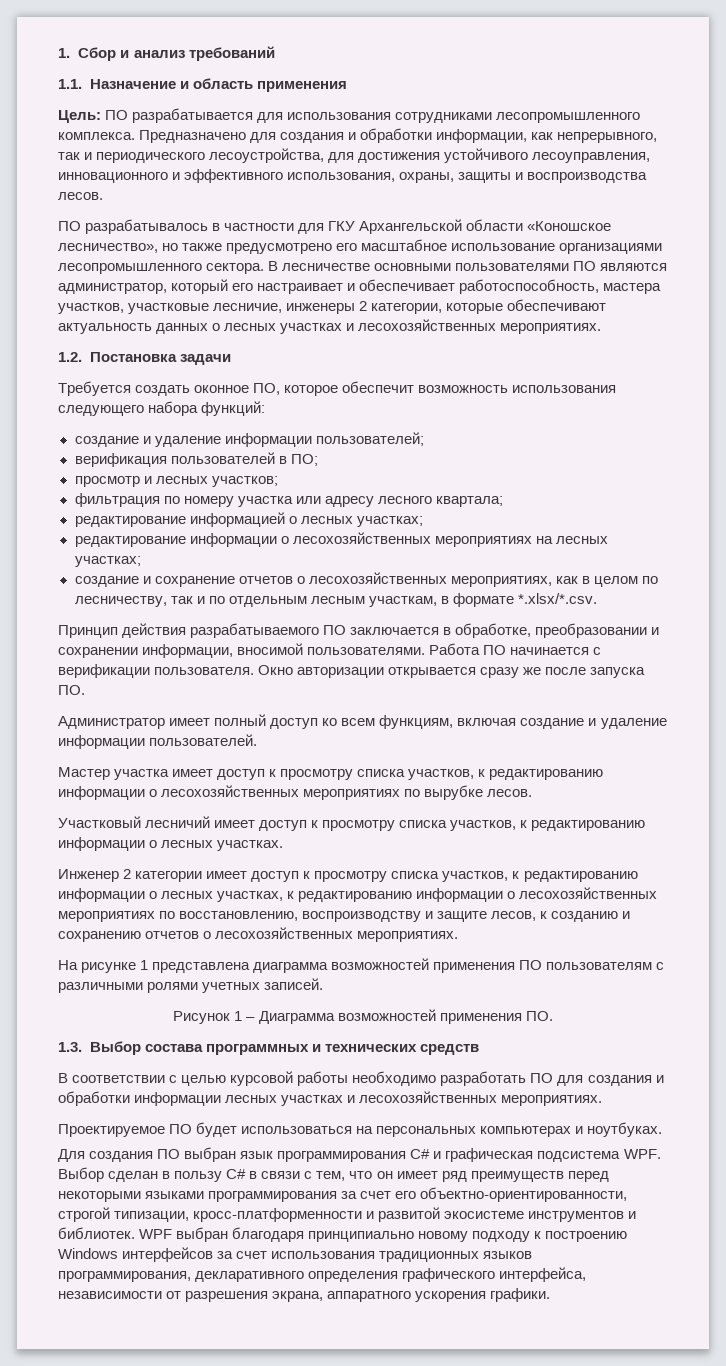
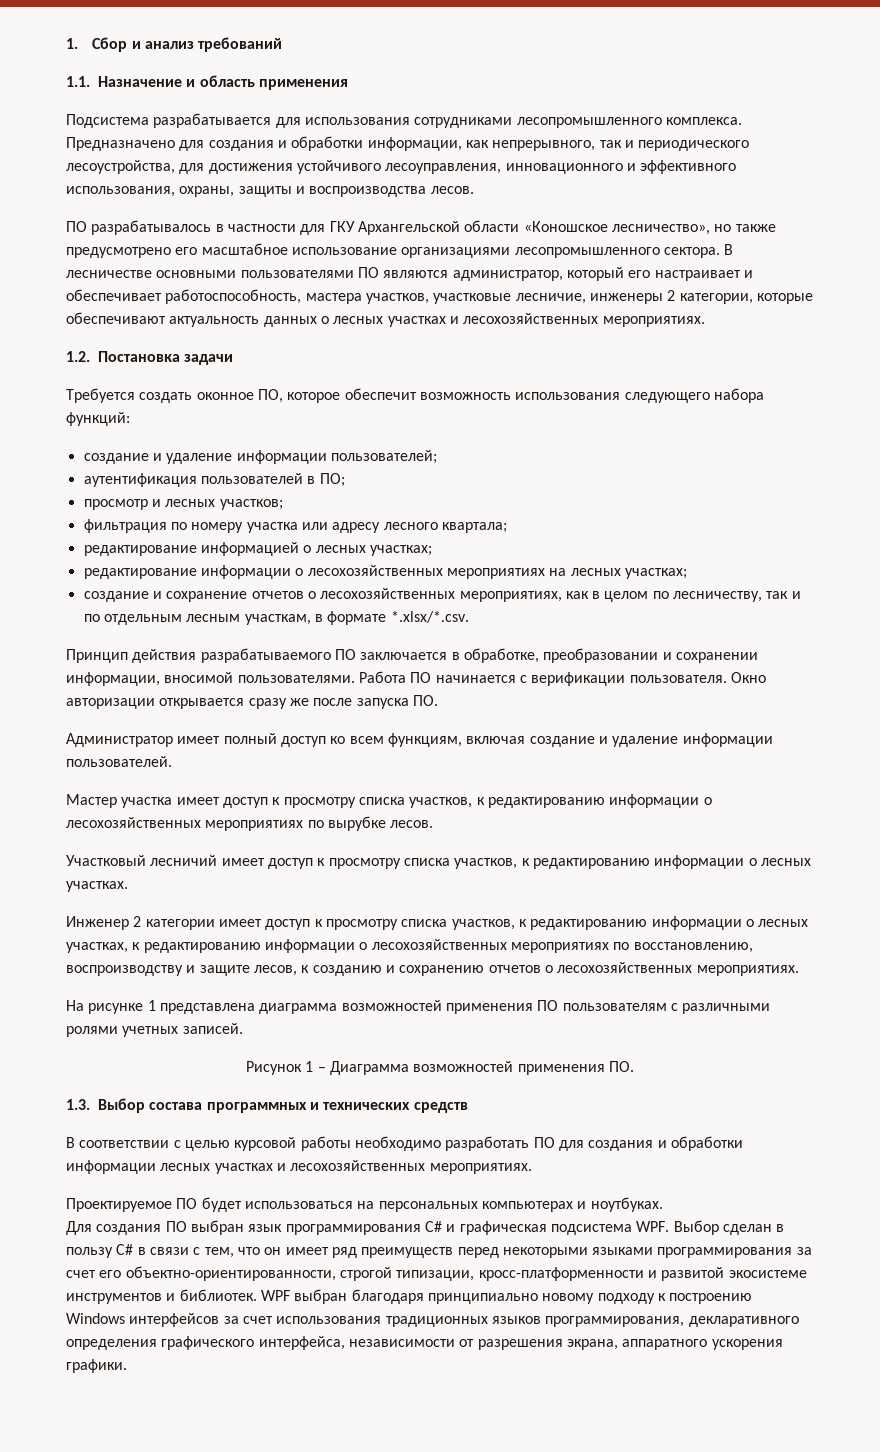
- Цель: ПО разрабатывается для использования сотрудниками лесопромышленного комплекса.
+ Подсистема разрабатывается для использования сотрудниками лесопромышленного комплекса.
- верификация пользователей в ПО;
+ аутентификация пользователей в ПО;

